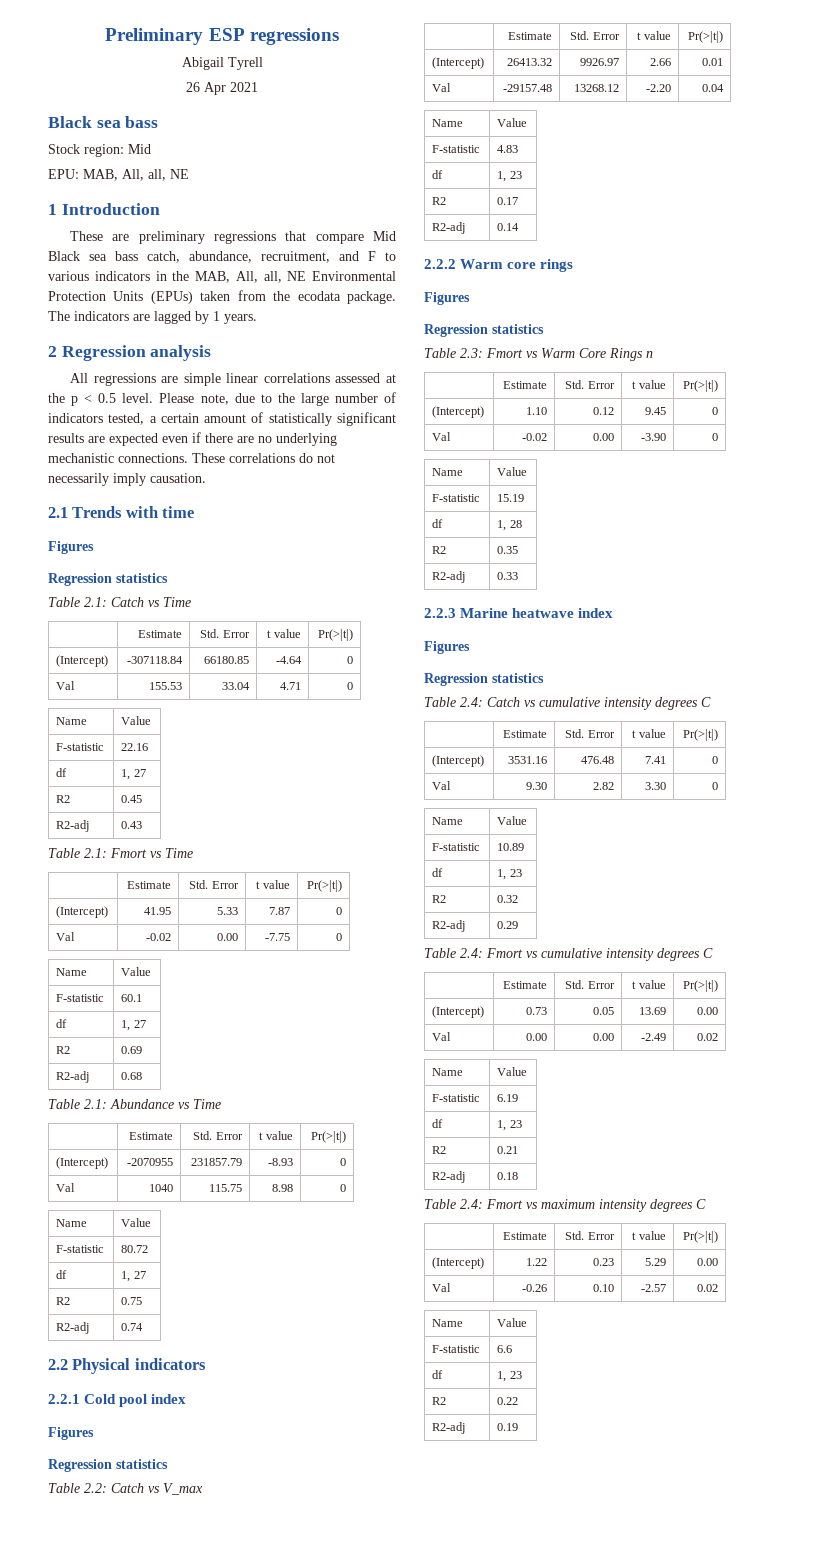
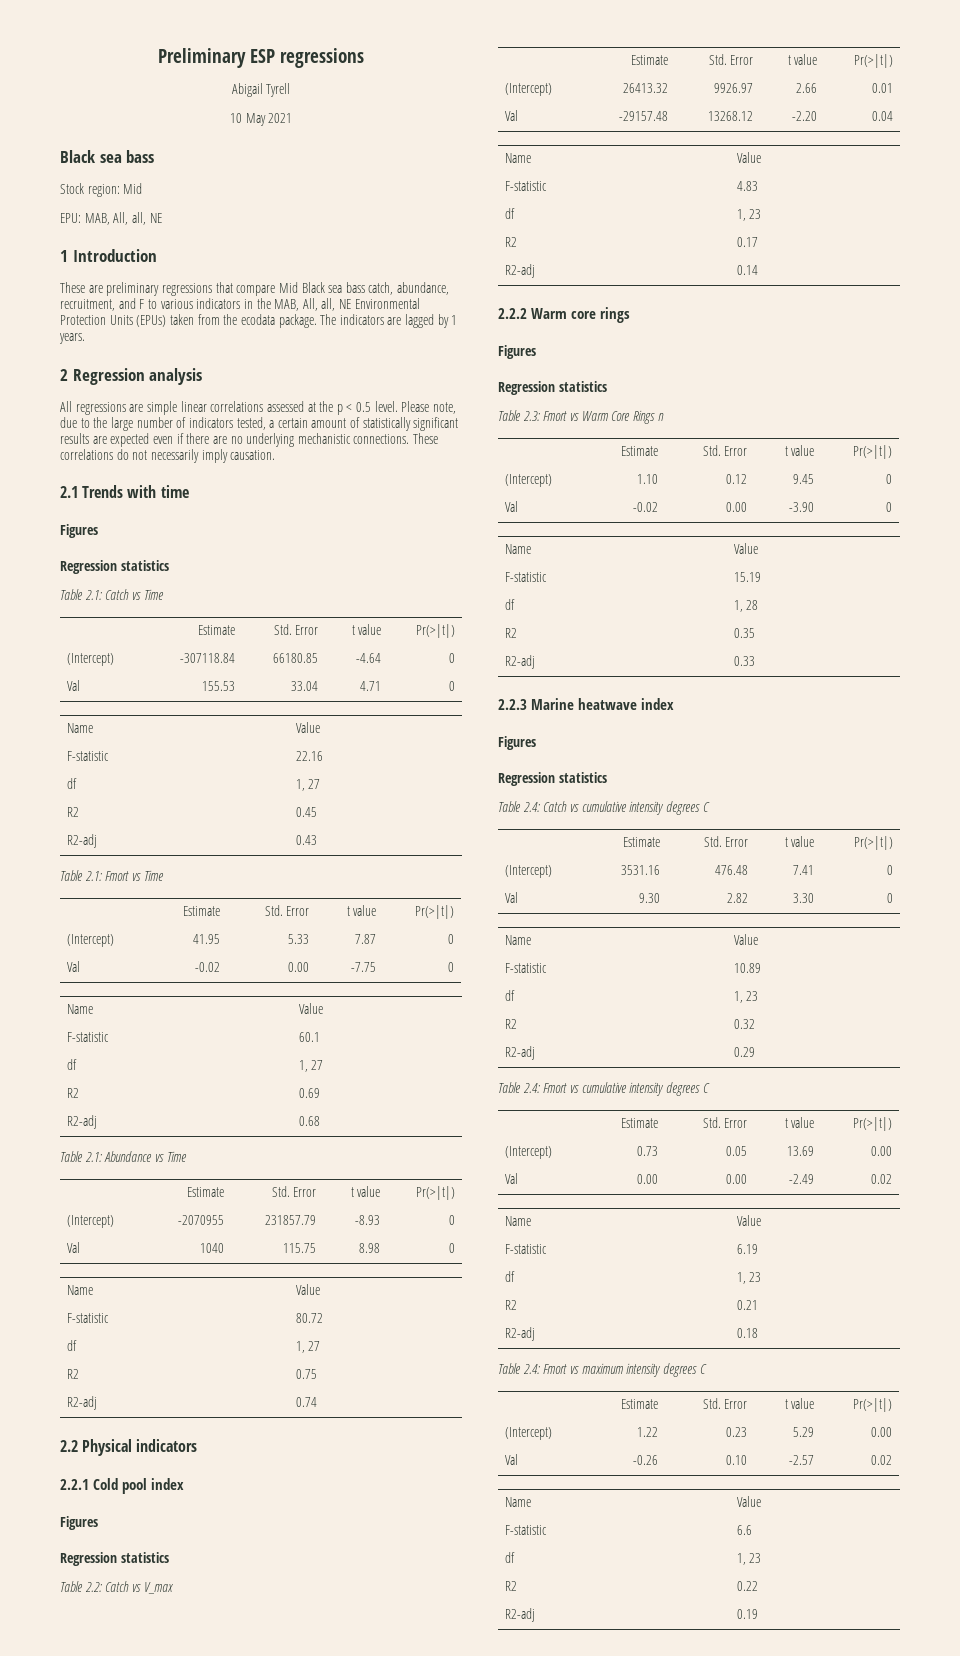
- 26 Apr 2021
+ 10 May 2021

